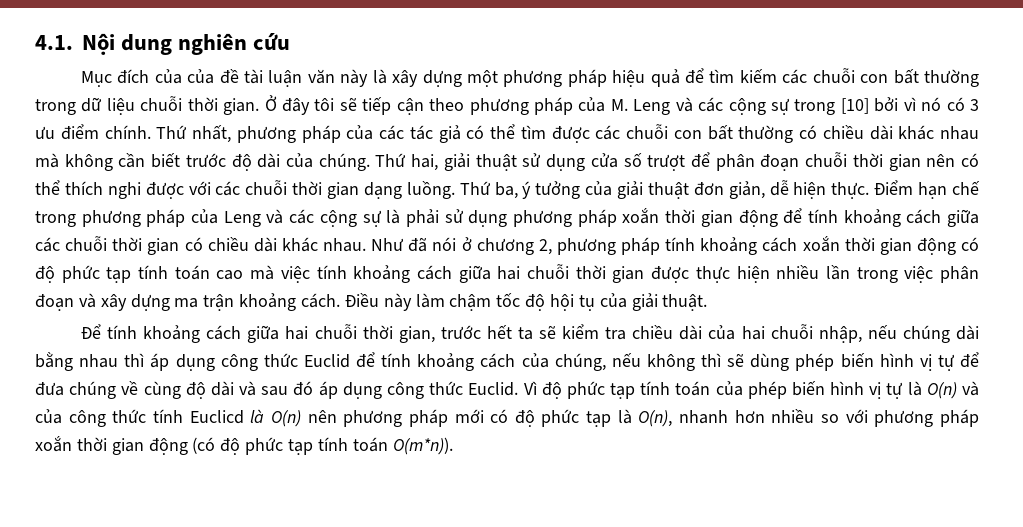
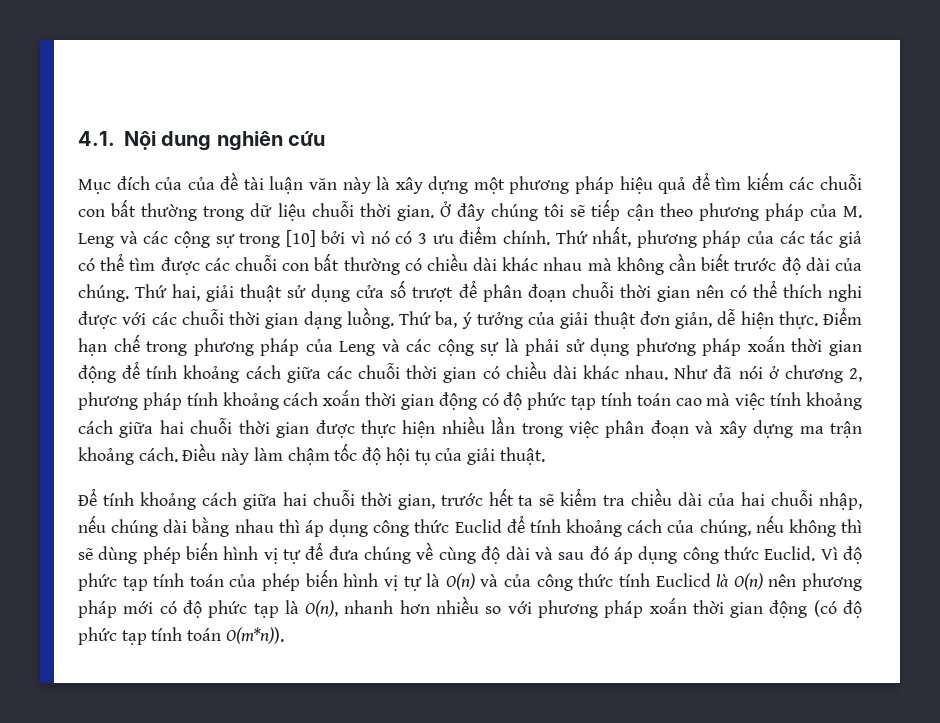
- Ở đây tôi sẽ tiếp cận theo phương pháp của M. Leng và các cộng sự trong [10] bởi vì nó có 3 ưu điểm chính.
+ Ở đây chúng tôi sẽ tiếp cận theo phương pháp của M. Leng và các cộng sự trong [10] bởi vì nó có 3 ưu điểm chính.

